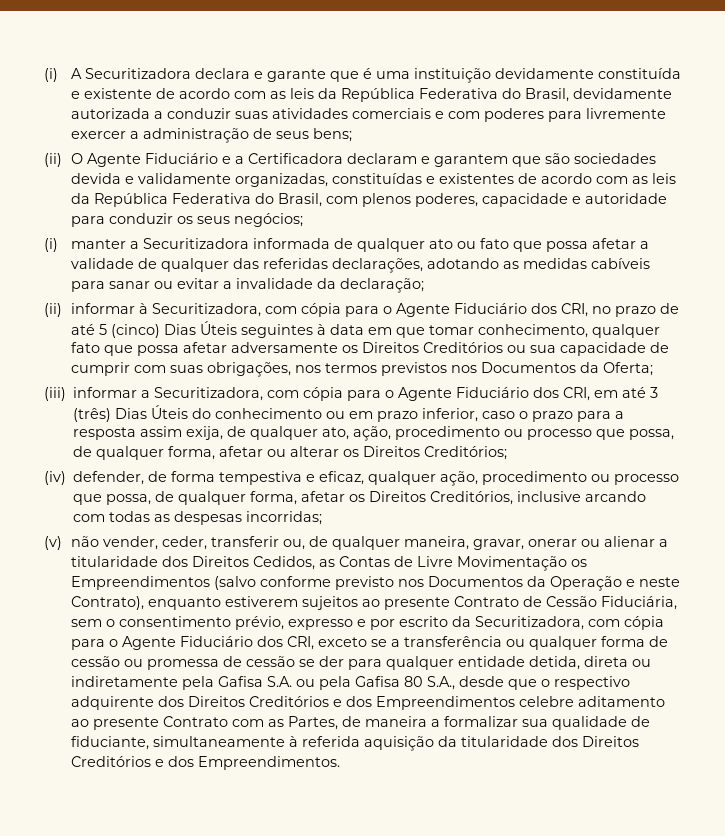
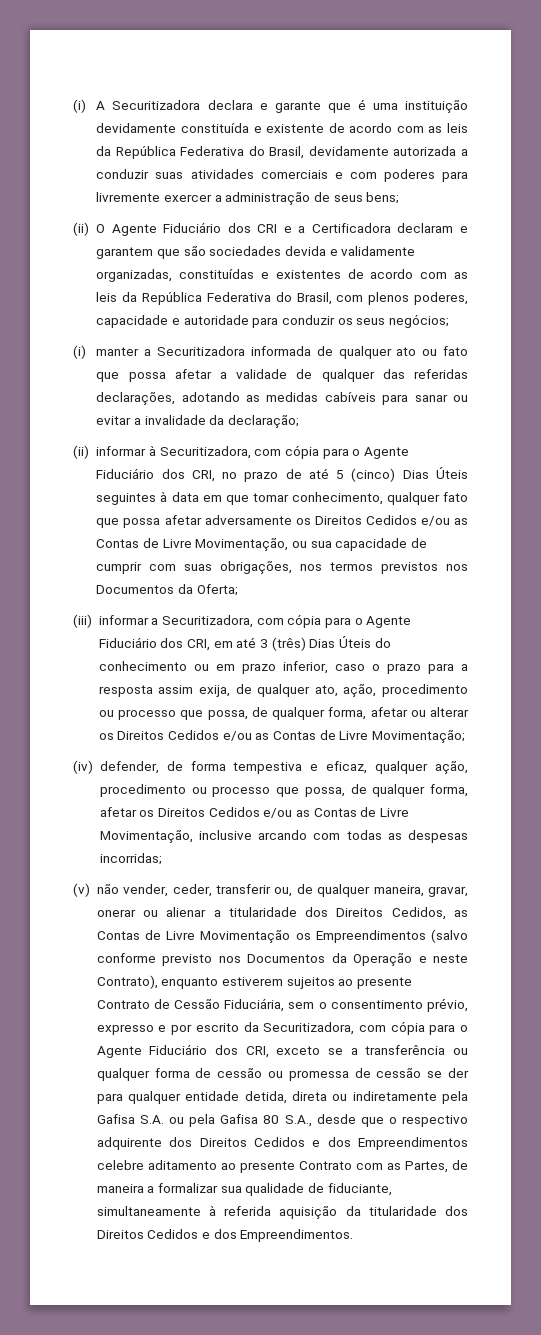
- (ii) O Agente Fiduciário e a Certificadora declaram e garantem que são sociedades devida e validamente organizadas, constituídas e existentes de acordo com as leis da República Federativa do Brasil, com plenos poderes, capacidade e autoridade para conduzir os seus negócios;
+ (ii) O Agente Fiduciário dos CRI e a Certificadora declaram e garantem que são sociedades devida e validamente organizadas, constituídas e existentes de acordo com as leis da República Federativa do Brasil, com plenos poderes, capacidade e autoridade para conduzir os seus negócios;
- (ii) informar à Securitizadora, com cópia para o Agente Fiduciário dos CRI, no prazo de até 5 (cinco) Dias Úteis seguintes à data em que tomar conhecimento, qualquer fato que possa afetar adversamente os Direitos Creditórios ou sua capacidade de cumprir com suas obrigações, nos termos previstos nos Documentos da Oferta;
+ (ii) informar à Securitizadora, com cópia para o Agente Fiduciário dos CRI, no prazo de até 5 (cinco) Dias Úteis seguintes à data em que tomar conhecimento, qualquer fato que possa afetar adversamente os Direitos Cedidos e/ou as Contas de Livre Movimentação, ou sua capacidade de cumprir com suas obrigações, nos termos previstos nos Documentos da Oferta;
- (iii) informar a Securitizadora, com cópia para o Agente Fiduciário dos CRI, em até 3 (três) Dias Úteis do conhecimento ou em prazo inferior, caso o prazo para a resposta assim exija, de qualquer ato, ação, procedimento ou processo que possa, de qualquer forma, afetar ou alterar os Direitos Creditórios;
+ (iii) informar a Securitizadora, com cópia para o Agente Fiduciário dos CRI, em até 3 (três) Dias Úteis do conhecimento ou em prazo inferior, caso o prazo para a resposta assim exija, de qualquer ato, ação, procedimento ou processo que possa, de qualquer forma, afetar ou alterar os Direitos Cedidos e/ou as Contas de Livre Movimentação;
- (iv) defender, de forma tempestiva e eficaz, qualquer ação, procedimento ou processo que possa, de qualquer forma, afetar os Direitos Creditórios, inclusive arcando com todas as despesas incorridas;
+ (iv) defender, de forma tempestiva e eficaz, qualquer ação, procedimento ou processo que possa, de qualquer forma, afetar os Direitos Cedidos e/ou as Contas de Livre Movimentação, inclusive arcando com todas as despesas incorridas;
- (v) não vender, ceder, transferir ou, de qualquer maneira, gravar, onerar ou alienar a titularidade dos Direitos Cedidos, as Contas de Livre Movimentação os Empreendimentos (salvo conforme previsto nos Documentos da Operação e neste Contrato), enquanto estiverem sujeitos ao presente Contrato de Cessão Fiduciária, sem o consentimento prévio, expresso e por escrito da Securitizadora, com cópia para o Agente Fiduciário dos CRI, exceto se a transferência ou qualquer forma de cessão ou promessa de cessão se der para qualquer entidade detida, direta ou indiretamente pela Gafisa S.A. ou pela Gafisa 80 S.A., desde que o respectivo adquirente dos Direitos Creditórios e dos Empreendimentos celebre aditamento ao presente Contrato com as Partes, de maneira a formalizar sua qualidade de fiduciante, simultaneamente à referida aquisição da titularidade dos Direitos Creditórios e dos Empreendimentos.
+ (v) não vender, ceder, transferir ou, de qualquer maneira, gravar, onerar ou alienar a titularidade dos Direitos Cedidos, as Contas de Livre Movimentação os Empreendimentos (salvo conforme previsto nos Documentos da Operação e neste Contrato), enquanto estiverem sujeitos ao presente Contrato de Cessão Fiduciária, sem o consentimento prévio, expresso e por escrito da Securitizadora, com cópia para o Agente Fiduciário dos CRI, exceto se a transferência ou qualquer forma de cessão ou promessa de cessão se der para qualquer entidade detida, direta ou indiretamente pela Gafisa S.A. ou pela Gafisa 80 S.A., desde que o respectivo adquirente dos Direitos Cedidos e dos Empreendimentos celebre aditamento ao presente Contrato com as Partes, de maneira a formalizar sua qualidade de fiduciante, simultaneamente à referida aquisição da titularidade dos Direitos Cedidos e dos Empreendimentos.

